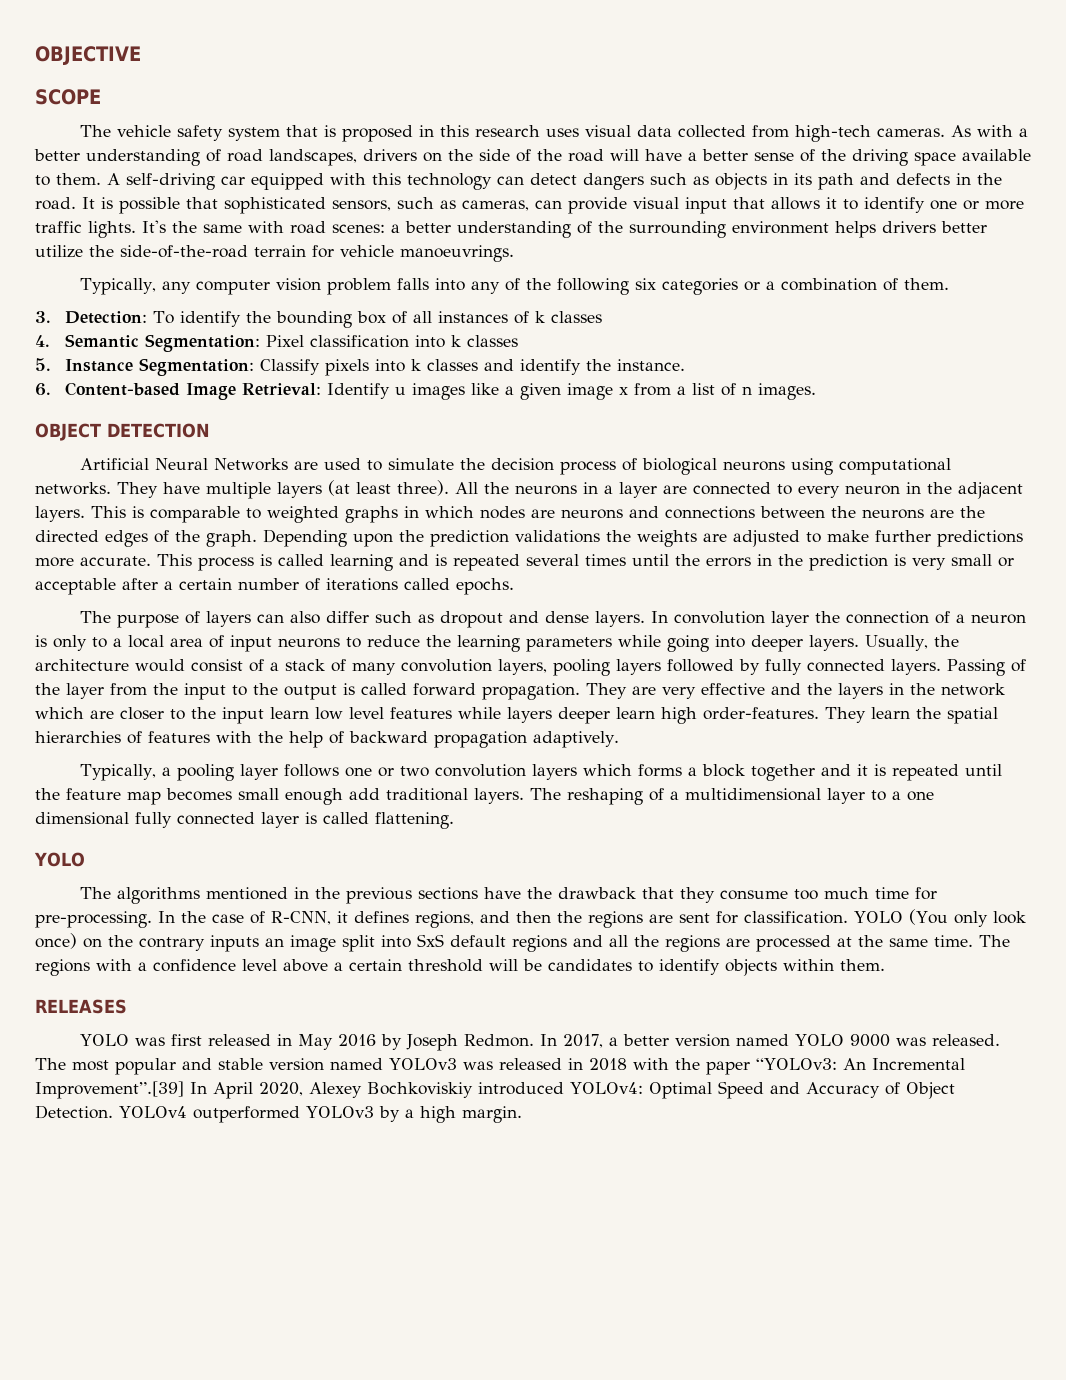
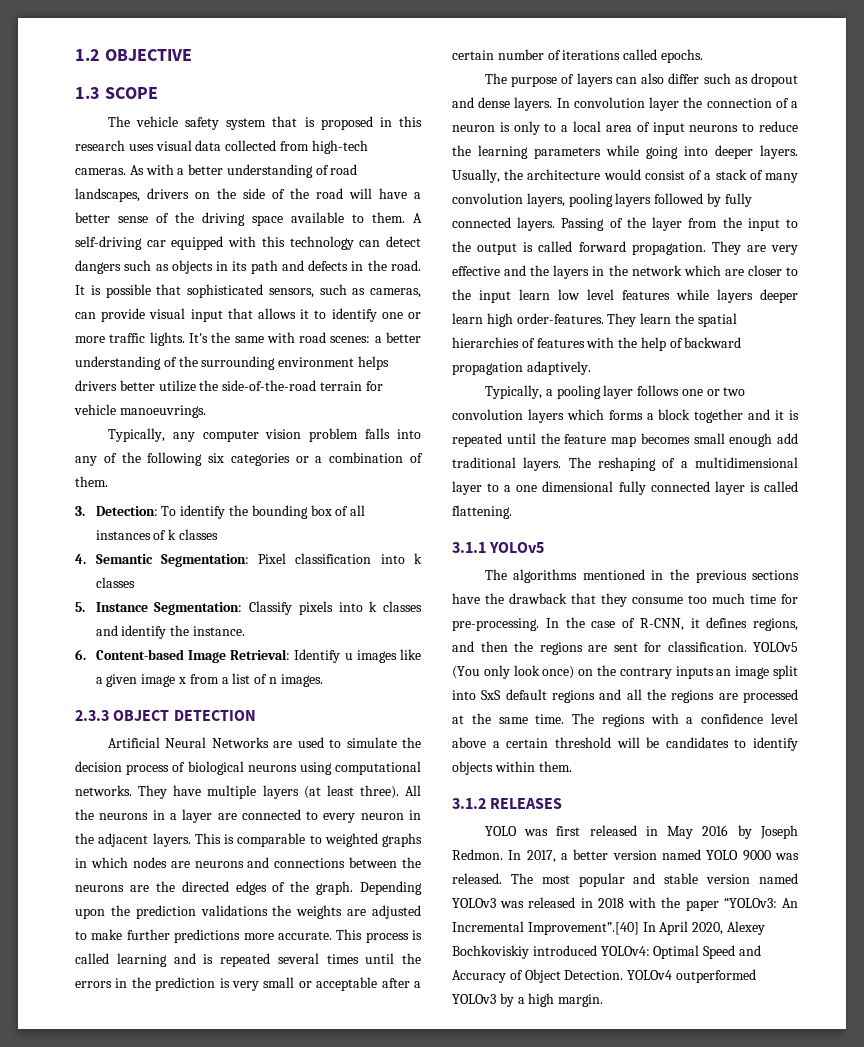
- OBJECTIVE
+ 1.2 OBJECTIVE
- SCOPE
+ 1.3 SCOPE
- OBJECT DETECTION
+ 2.3.3 OBJECT DETECTION
  The reshaping of a multidimensional layer to a one dimensional fully connected layer is called flattening.
- YOLO
+ 3.1.1 YOLOv5
- YOLO (You only look once) on the contrary inputs an image split into SxS default regions and all the regions are processed at the same time.
+ YOLOv5 (You only look once) on the contrary inputs an image split into SxS default regions and all the regions are processed at the same time.
- RELEASES
+ 3.1.2 RELEASES
- The most popular and stable version named YOLOv3 was released in 2018 with the paper “YOLOv3: An Incremental Improvement”.[39] In April 2020, Alexey Bochkoviskiy introduced YOLOv4: Optimal Speed and Accuracy of Object Detection.
+ The most popular and stable version named YOLOv3 was released in 2018 with the paper “YOLOv3: An Incremental Improvement”.[40] In April 2020, Alexey Bochkoviskiy introduced YOLOv4: Optimal Speed and Accuracy of Object Detection.

